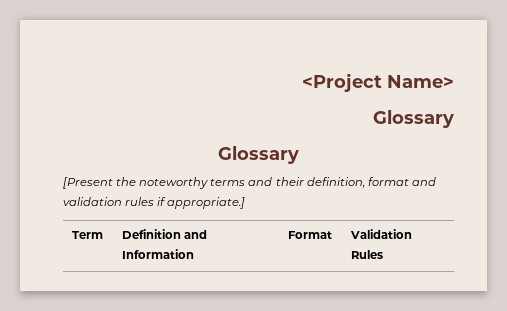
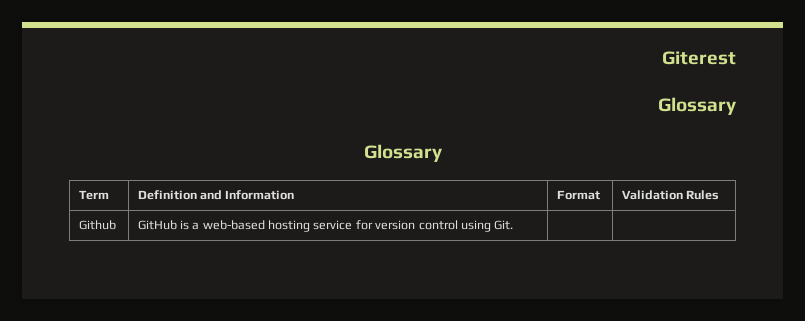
- <Project Name>
+ Giterest
- [Present the noteworthy terms and their definition, format and validation rules if appropriate.]
+ Github | GitHub is a web-based hosting service for version control using Git. | |

